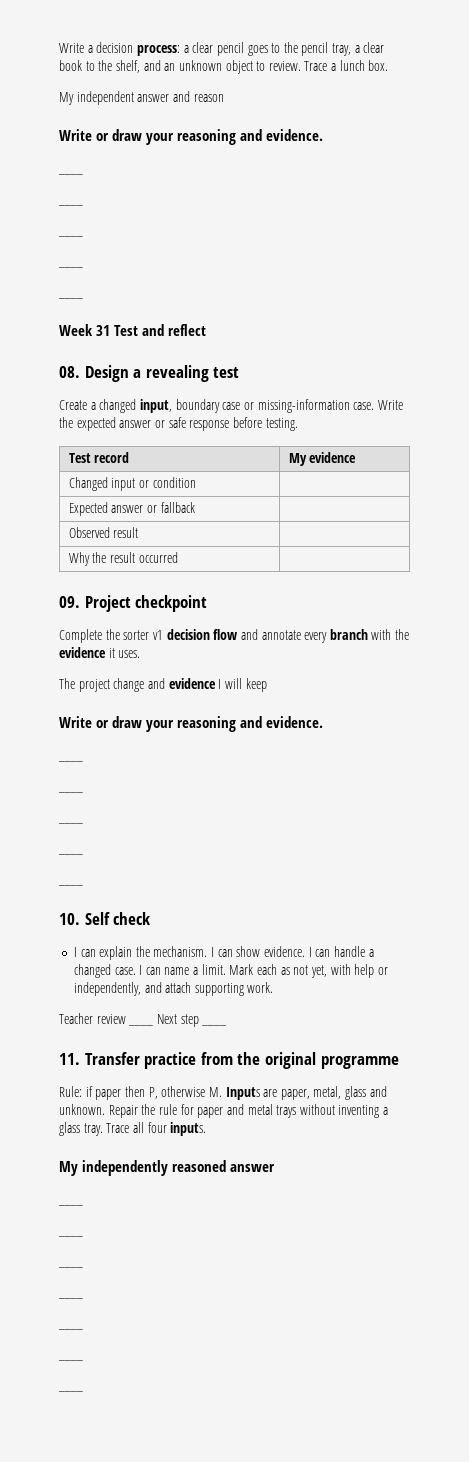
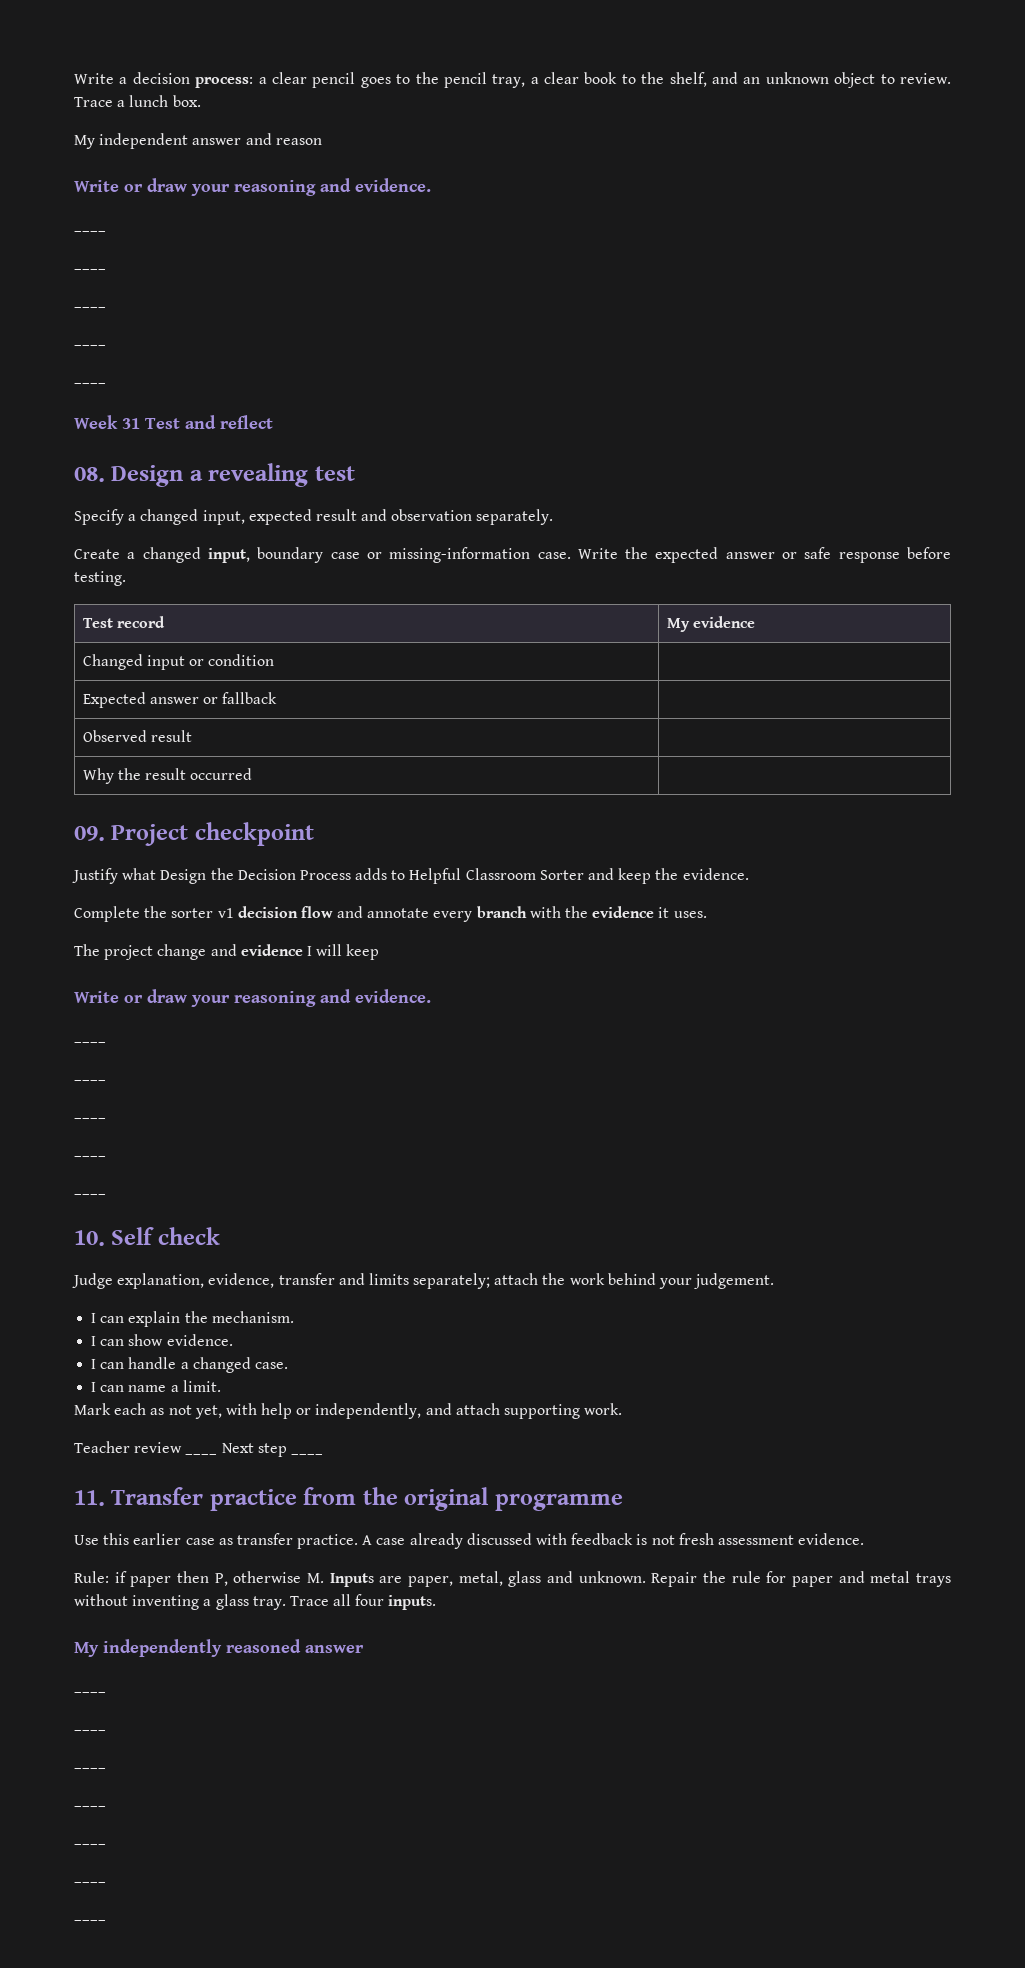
+ Specify a changed input, expected result and observation separately.
+ Justify what Design the Decision Process adds to Helpful Classroom Sorter and keep the evidence.
+ Judge explanation, evidence, transfer and limits separately; attach the work behind your judgement.
- I can explain the mechanism. I can show evidence. I can handle a changed case. I can name a limit. Mark each as not yet, with help or independently, and attach supporting work.
+ I can explain the mechanism.
+ I can show evidence.
+ I can handle a changed case.
+ I can name a limit.
+ Mark each as not yet, with help or independently, and attach supporting work.
+ Use this earlier case as transfer practice. A case already discussed with feedback is not fresh assessment evidence.

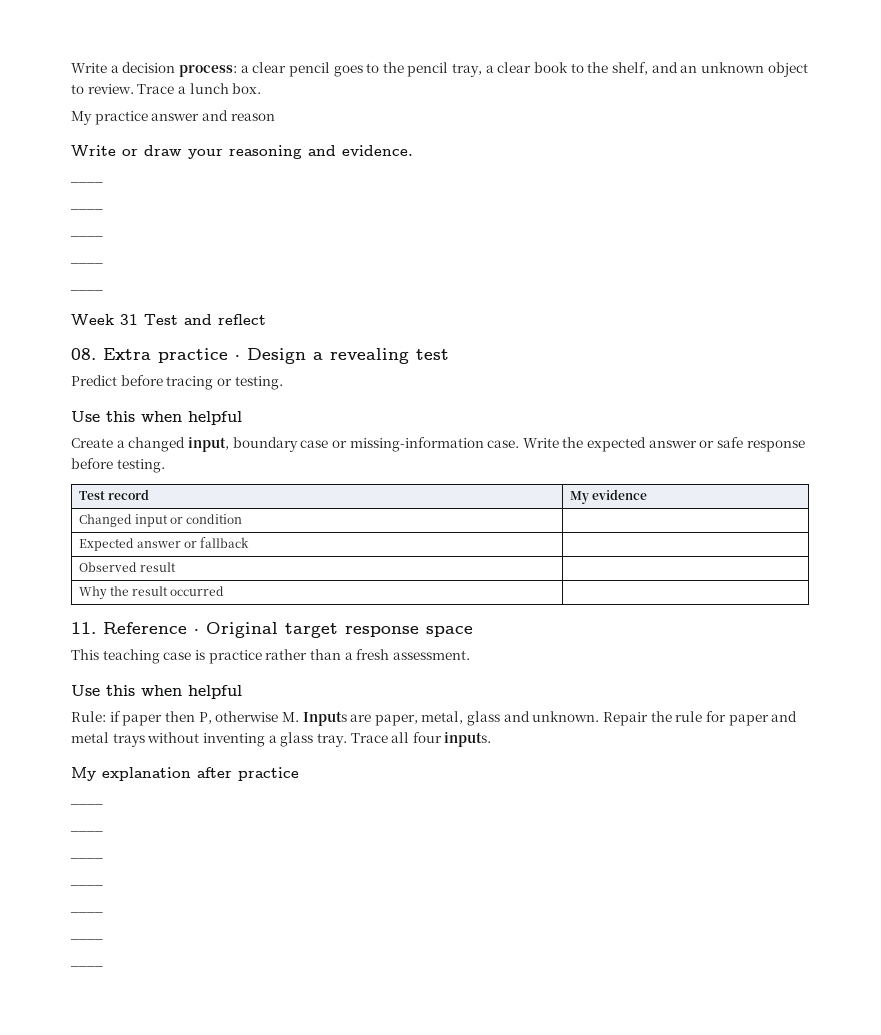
- My independent answer and reason
+ My practice answer and reason
- 08. Design a revealing test
+ 08. Extra practice · Design a revealing test
- Specify a changed input, expected result and observation separately.
+ Predict before tracing or testing.
+ Use this when helpful
- 09. Project checkpoint
- Justify what Design the Decision Process adds to Helpful Classroom Sorter and keep the evidence.
- Complete the sorter v1 decision flow and annotate every branch with the evidence it uses.
- The project change and evidence I will keep
- Write or draw your reasoning and evidence.
- ____
- ____
- ____
- ____
- ____
- 10. Self check
- Judge explanation, evidence, transfer and limits separately; attach the work behind your judgement.
- I can explain the mechanism.
- I can show evidence.
- I can handle a changed case.
- I can name a limit.
- Mark each as not yet, with help or independently, and attach supporting work.
- Teacher review ____ Next step ____
- 11. Transfer practice from the original programme
- Use this earlier case as transfer practice. A case already discussed with feedback is not fresh assessment evidence.
+ 11. Reference · Original target response space
+ This teaching case is practice rather than a fresh assessment.
+ Use this when helpful
- My independently reasoned answer
+ My explanation after practice

